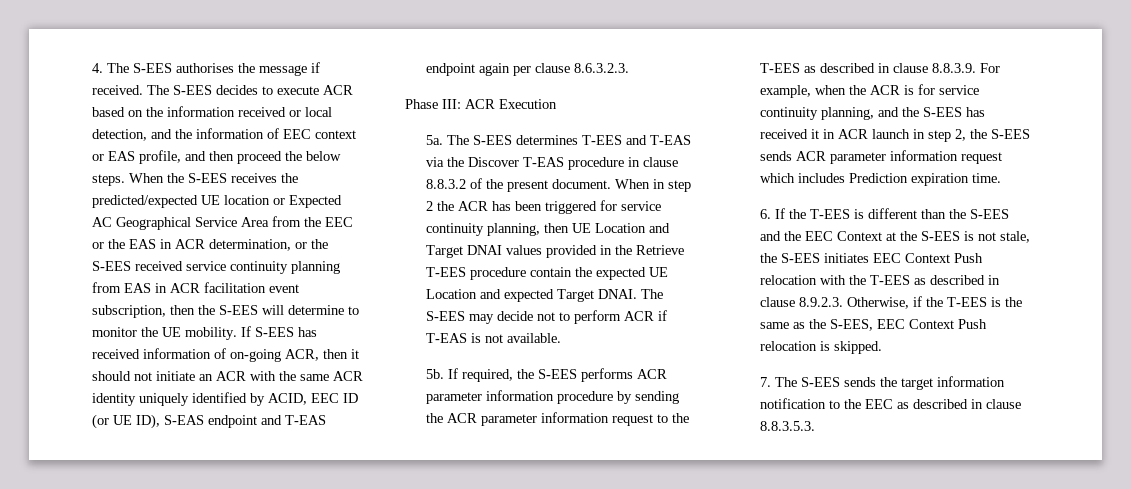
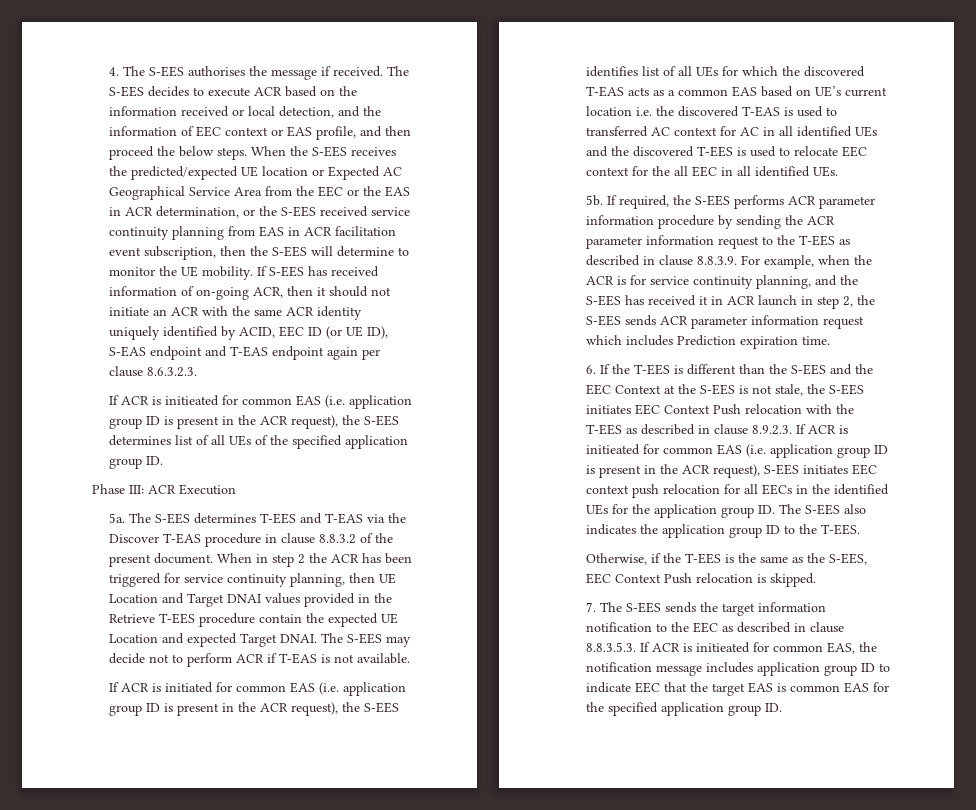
+ If ACR is initieated for common EAS (i.e. application group ID is present in the ACR request), the S-EES determines list of all UEs of the specified application group ID.
+ If ACR is initiated for common EAS (i.e. application group ID is present in the ACR request), the S-EES identifies list of all UEs for which the discovered T-EAS acts as a common EAS based on UE’s current location i.e. the discovered T-EAS is used to transferred AC context for AC in all identified UEs and the discovered T-EES is used to relocate EEC context for the all EEC in all identified UEs.
- 6. If the T-EES is different than the S-EES and the EEC Context at the S-EES is not stale, the S-EES initiates EEC Context Push relocation with the T-EES as described in clause 8.9.2.3. Otherwise, if the T-EES is the same as the S-EES, EEC Context Push relocation is skipped.
+ 6. If the T-EES is different than the S-EES and the EEC Context at the S-EES is not stale, the S-EES initiates EEC Context Push relocation with the T-EES as described in clause 8.9.2.3. If ACR is initieated for common EAS (i.e. application group ID is present in the ACR request), S-EES initiates EEC context push relocation for all EECs in the identified UEs for the application group ID. The S-EES also indicates the application group ID to the T-EES.
+ Otherwise, if the T-EES is the same as the S-EES, EEC Context Push relocation is skipped.
- 7. The S-EES sends the target information notification to the EEC as described in clause 8.8.3.5.3.
+ 7. The S-EES sends the target information notification to the EEC as described in clause 8.8.3.5.3. If ACR is initieated for common EAS, the notification message includes application group ID to indicate EEC that the target EAS is common EAS for the specified application group ID.

